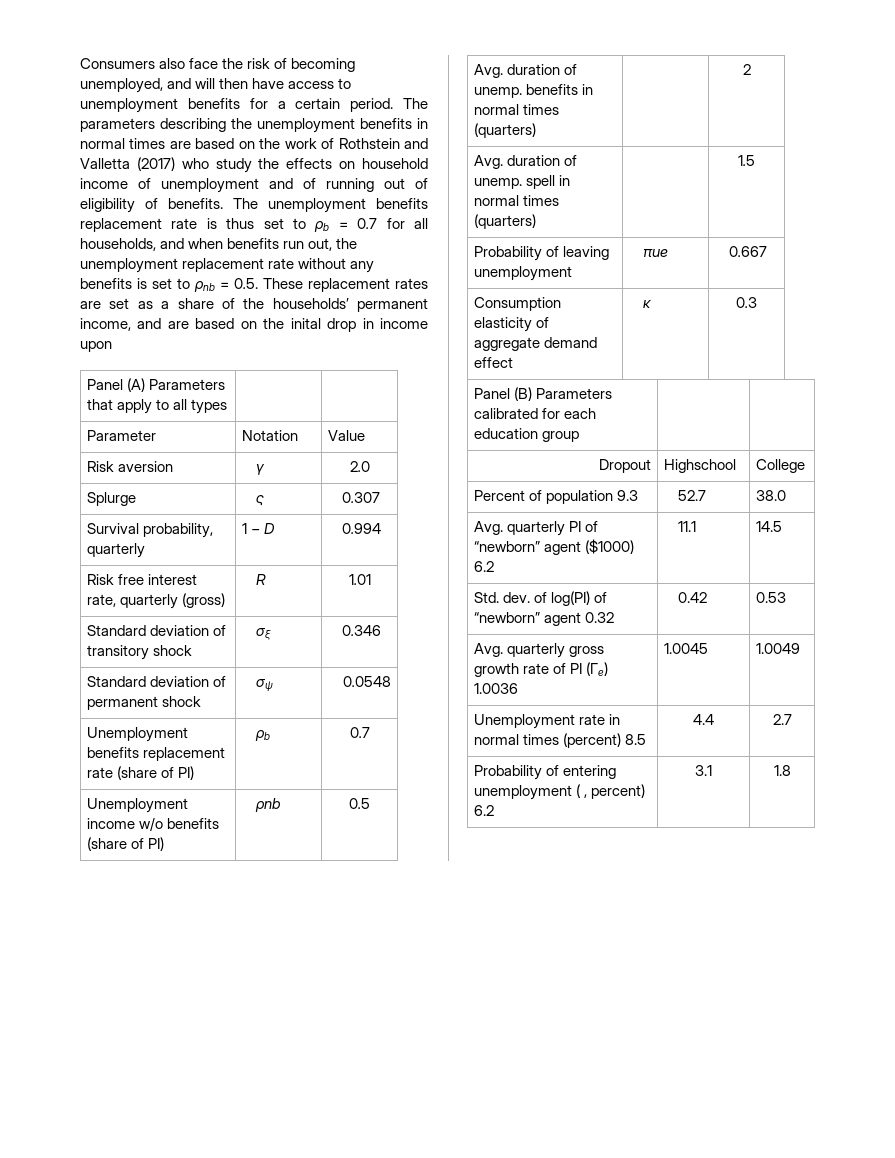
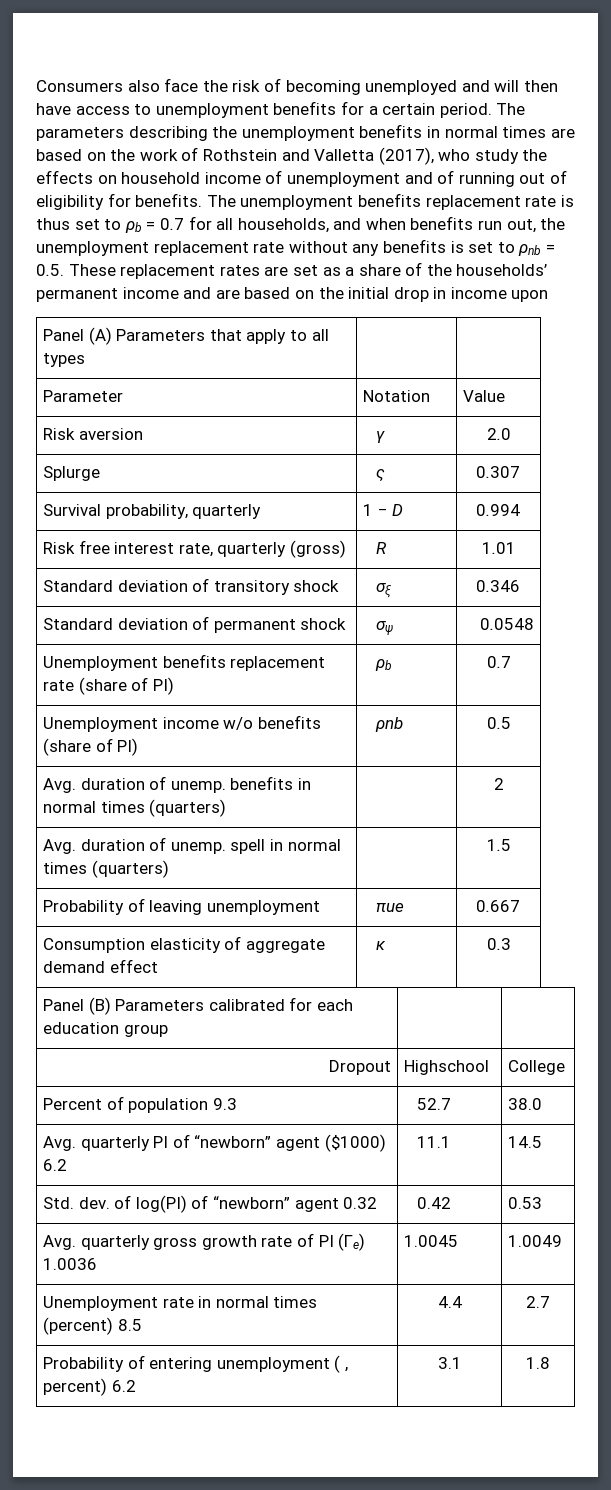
- Consumers also face the risk of becoming unemployed, and will then have access to unemployment benefits for a certain period.
+ Consumers also face the risk of becoming unemployed and will then have access to unemployment benefits for a certain period.
- The parameters describing the unemployment benefits in normal times are based on the work of Rothstein and Valletta (2017) who study the effects on household income of unemployment and of running out of eligibility of benefits.
+ The parameters describing the unemployment benefits in normal times are based on the work of Rothstein and Valletta (2017), who study the effects on household income of unemployment and of running out of eligibility for benefits.
- The unemployment benefits replacement rate is thus set to ρb = 0.7 for all households, and when benefits run out, the unemployment replacement rate without any benefits is set to ρnb = 0.5. These replacement rates are set as a share of the households’ permanent income, and are based on the inital drop in income upon
+ The unemployment benefits replacement rate is thus set to ρb = 0.7 for all households, and when benefits run out, the unemployment replacement rate without any benefits is set to ρnb = 0.5. These replacement rates are set as a share of the households’ permanent income and are based on the initial drop in income upon

